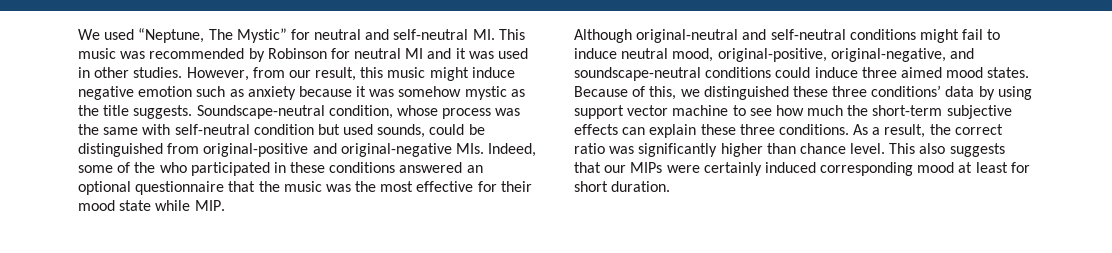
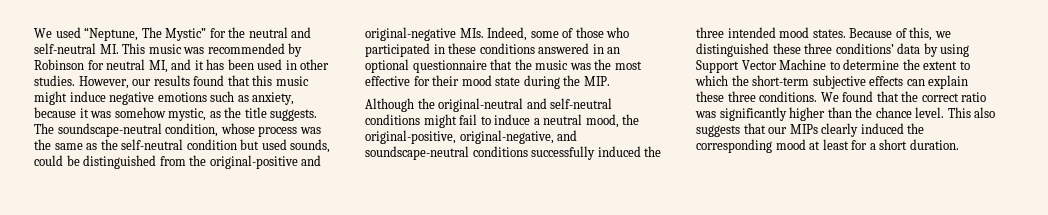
- We used “Neptune, The Mystic” for neutral and self-neutral MI. This music was recommended by Robinson for neutral MI and it was used in other studies.
+ We used “Neptune, The Mystic” for the neutral and self-neutral MI. This music was recommended by Robinson for neutral MI, and it has been used in other studies.
- However, from our result, this music might induce negative emotion such as anxiety because it was somehow mystic as the title suggests.
+ However, our results found that this music might induce negative emotions such as anxiety, because it was somehow mystic, as the title suggests.
- Soundscape-neutral condition, whose process was the same with self-neutral condition but used sounds, could be distinguished from original-positive and original-negative MIs. Indeed, some of the who participated in these conditions answered an optional questionnaire that the music was the most effective for their mood state while MIP.
+ The soundscape-neutral condition, whose process was the same as the self-neutral condition but used sounds, could be distinguished from the original-positive and original-negative MIs. Indeed, some of those who participated in these conditions answered in an optional questionnaire that the music was the most effective for their mood state during the MIP.
- Although original-neutral and self-neutral conditions might fail to induce neutral mood, original-positive, original-negative, and soundscape-neutral conditions could induce three aimed mood states.
+ Although the original-neutral and self-neutral conditions might fail to induce a neutral mood, the original-positive, original-negative, and soundscape-neutral conditions successfully induced the three intended mood states.
- Because of this, we distinguished these three conditions’ data by using support vector machine to see how much the short-term subjective effects can explain these three conditions.
+ Because of this, we distinguished these three conditions’ data by using Support Vector Machine to determine the extent to which the short-term subjective effects can explain these three conditions.
- As a result, the correct ratio was significantly higher than chance level.
+ We found that the correct ratio was significantly higher than the chance level.
- This also suggests that our MIPs were certainly induced corresponding mood at least for short duration.
+ This also suggests that our MIPs clearly induced the corresponding mood at least for a short duration.

